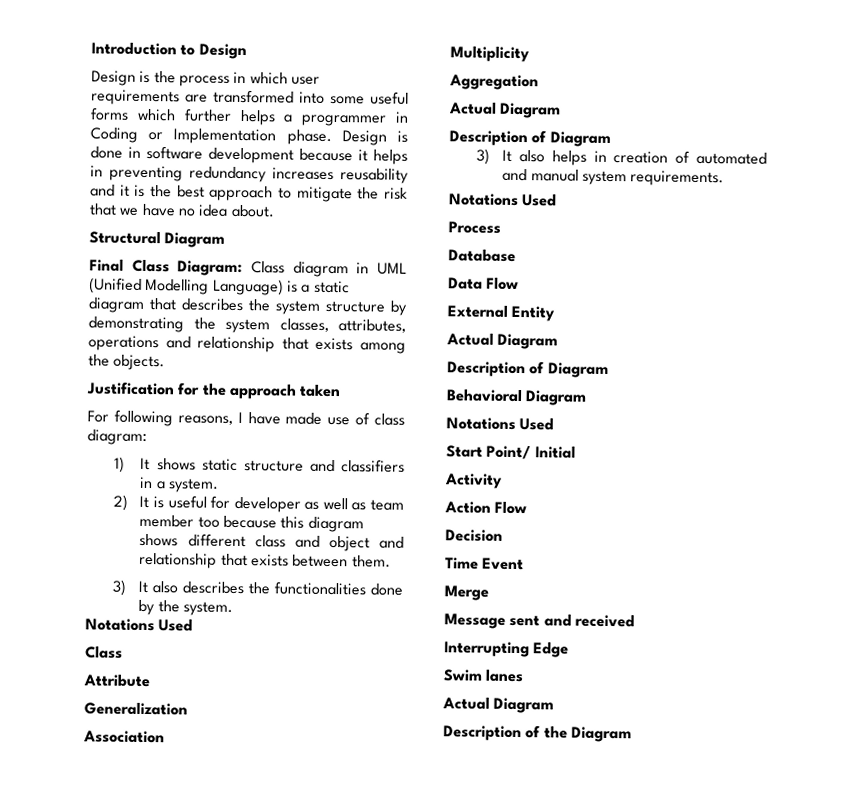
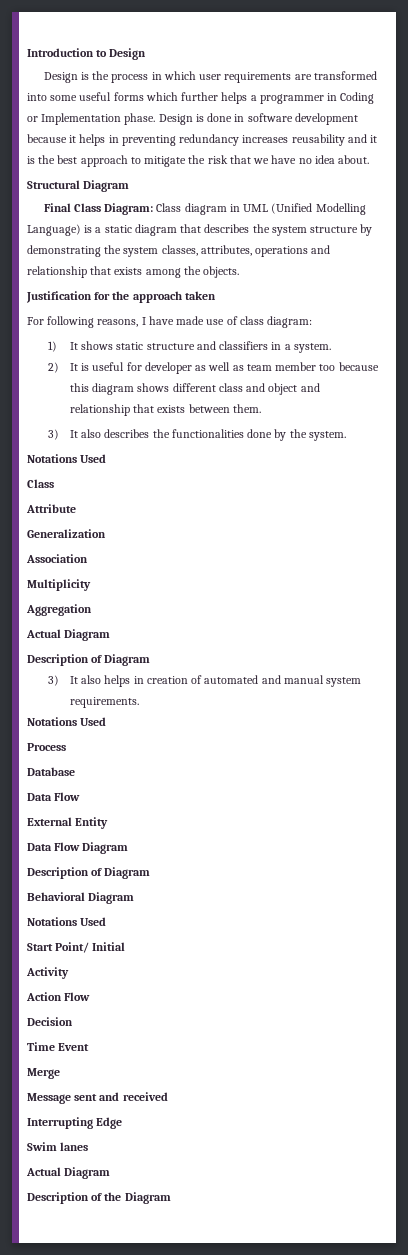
  External Entity
- Actual Diagram
+ Data Flow Diagram

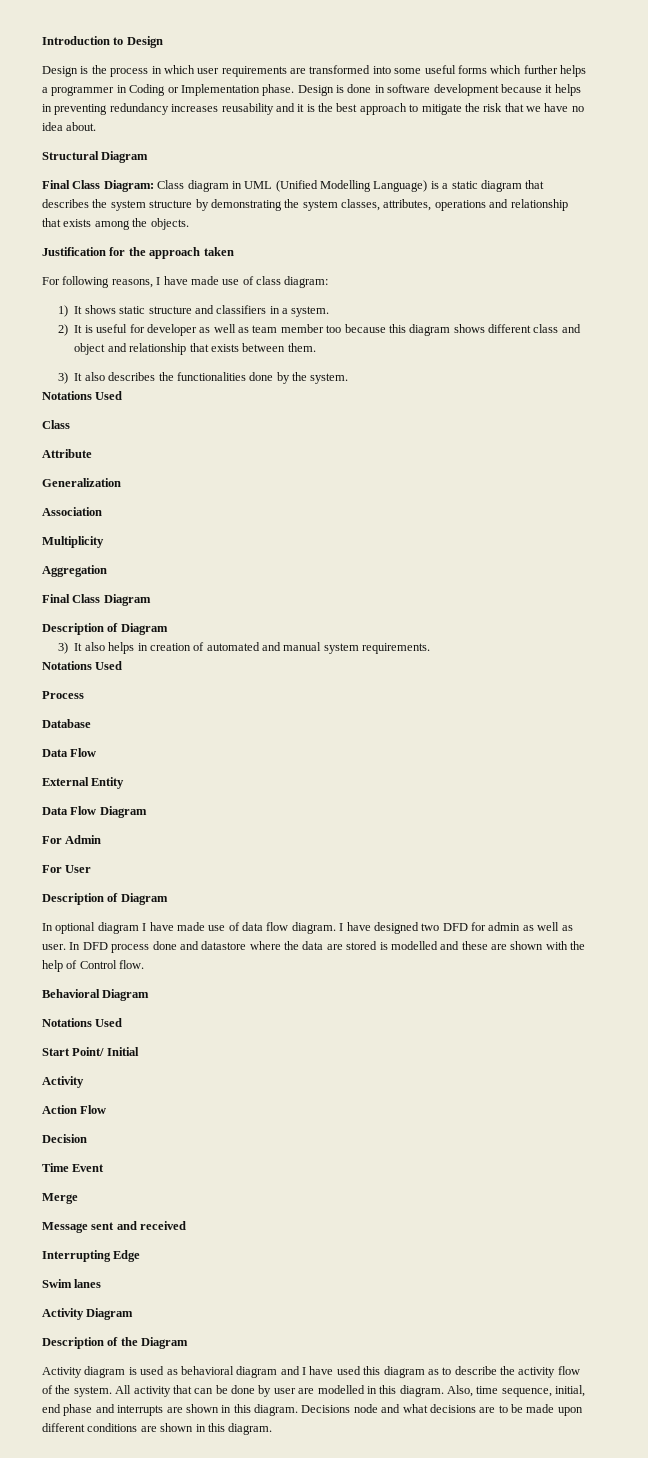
  Aggregation
- Actual Diagram
+ Final Class Diagram
  Data Flow Diagram
+ For Admin
+ For User
  Description of Diagram
+ In optional diagram I have made use of data flow diagram. I have designed two DFD for admin as well as user. In DFD process done and datastore where the data are stored is modelled and these are shown with the help of Control flow.
  Swim lanes
- Actual Diagram
+ Activity Diagram
+ Activity diagram is used as behavioral diagram and I have used this diagram as to describe the activity flow of the system. All activity that can be done by user are modelled in this diagram. Also, time sequence, initial, end phase and interrupts are shown in this diagram. Decisions node and what decisions are to be made upon different conditions are shown in this diagram.

